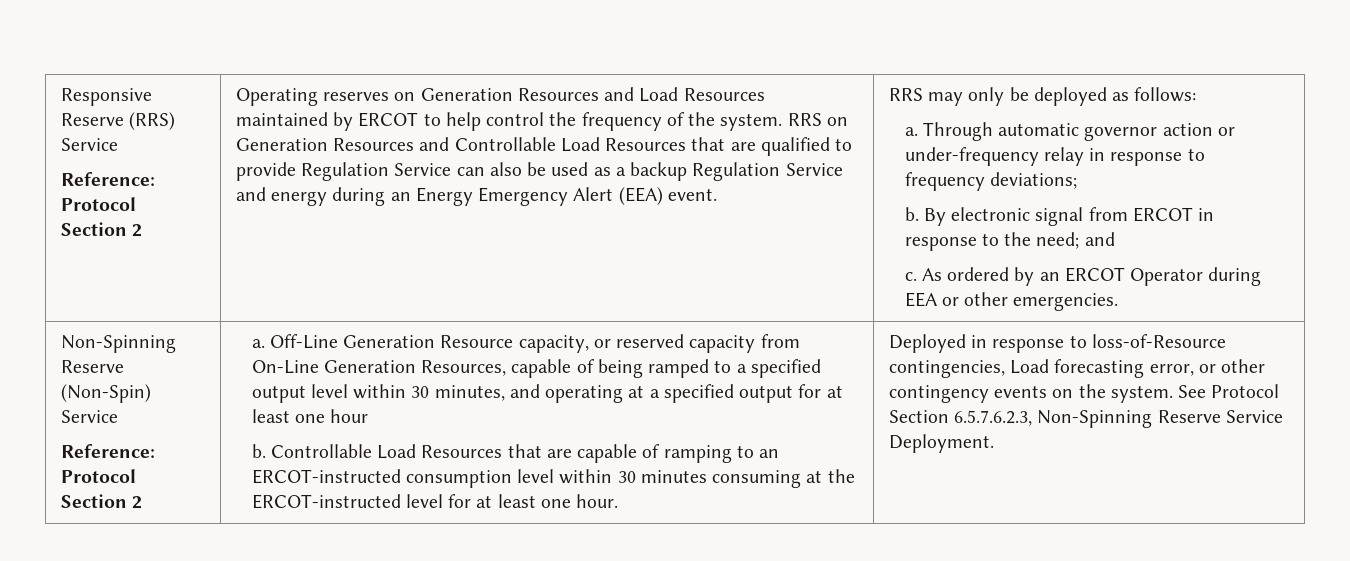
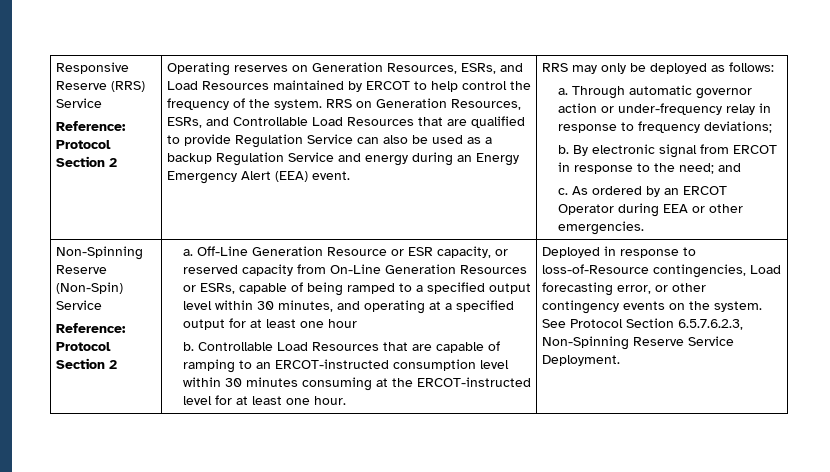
- Operating reserves on Generation Resources and Load Resources maintained by ERCOT to help control the frequency of the system.
+ Operating reserves on Generation Resources, ESRs, and Load Resources maintained by ERCOT to help control the frequency of the system.
- RRS on Generation Resources and Controllable Load Resources that are qualified to provide Regulation Service can also be used as a backup Regulation Service and energy during an Energy Emergency Alert (EEA) event.
+ RRS on Generation Resources, ESRs, and Controllable Load Resources that are qualified to provide Regulation Service can also be used as a backup Regulation Service and energy during an Energy Emergency Alert (EEA) event.
- Off-Line Generation Resource capacity, or reserved capacity from On-Line Generation Resources, capable of being ramped to a specified output level within 30 minutes, and operating at a specified output for at least one hour
+ Off-Line Generation Resource or ESR capacity, or reserved capacity from On-Line Generation Resources or ESRs, capable of being ramped to a specified output level within 30 minutes, and operating at a specified output for at least one hour

